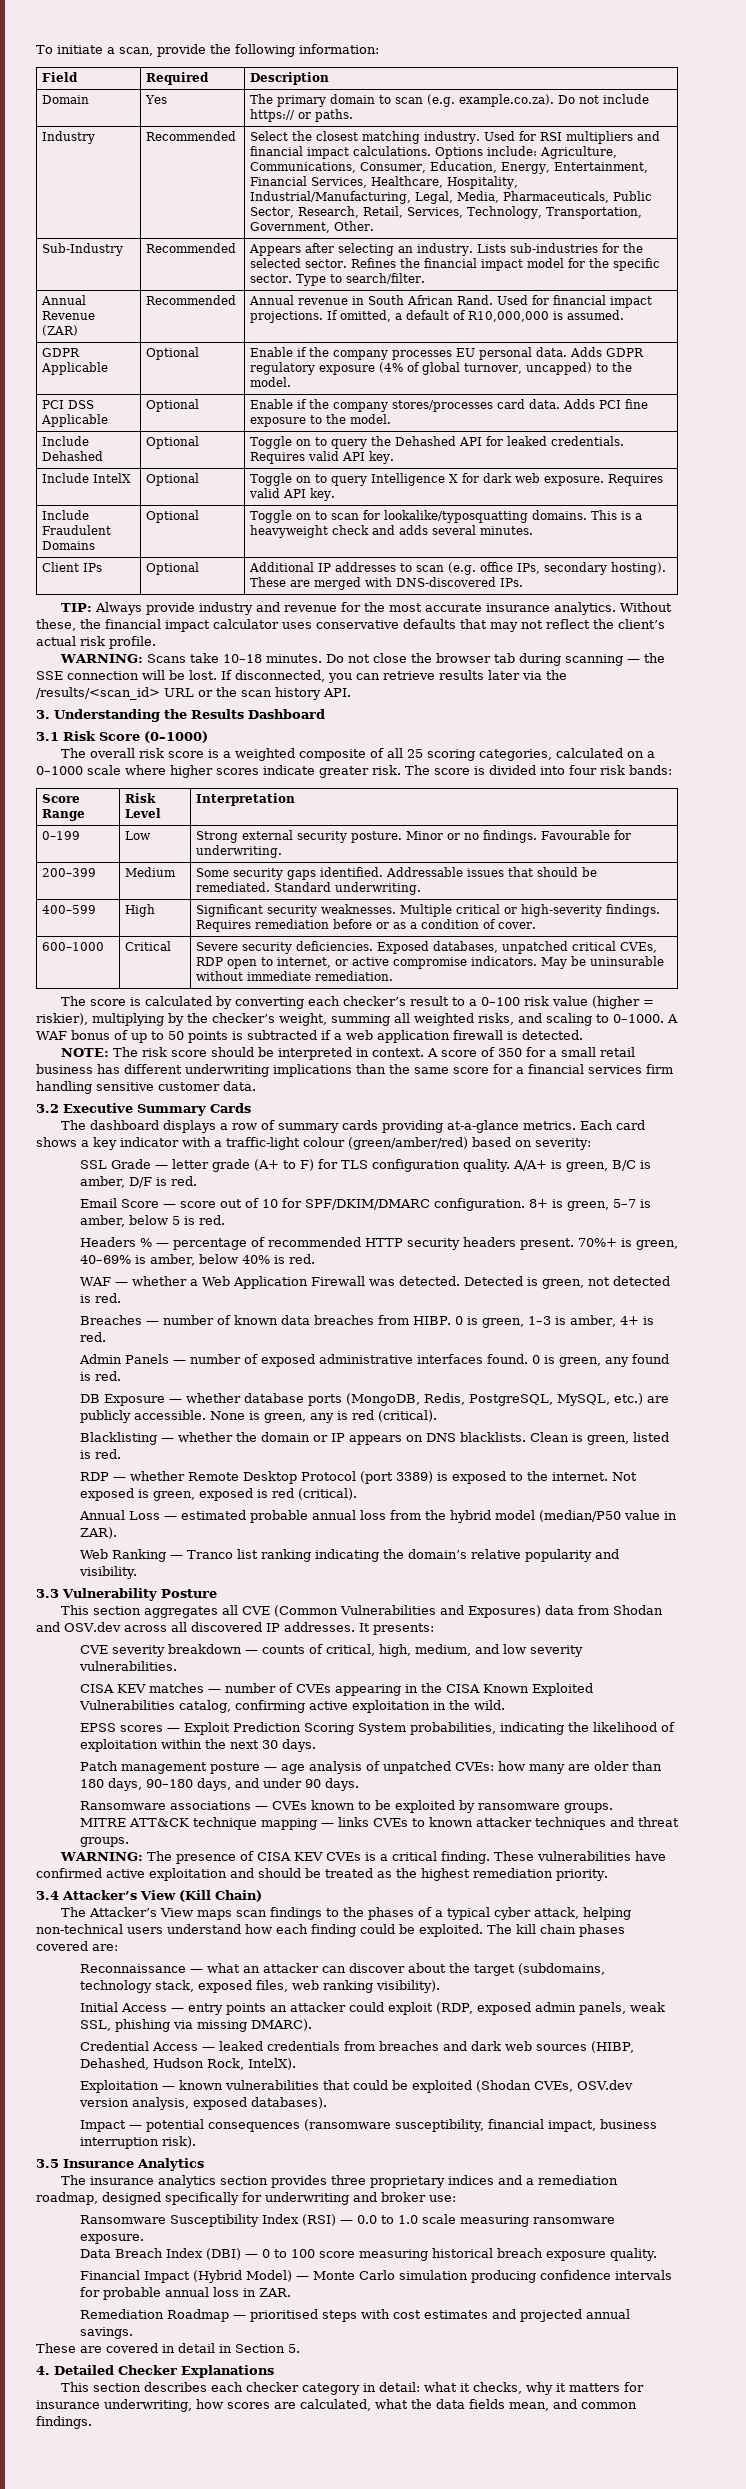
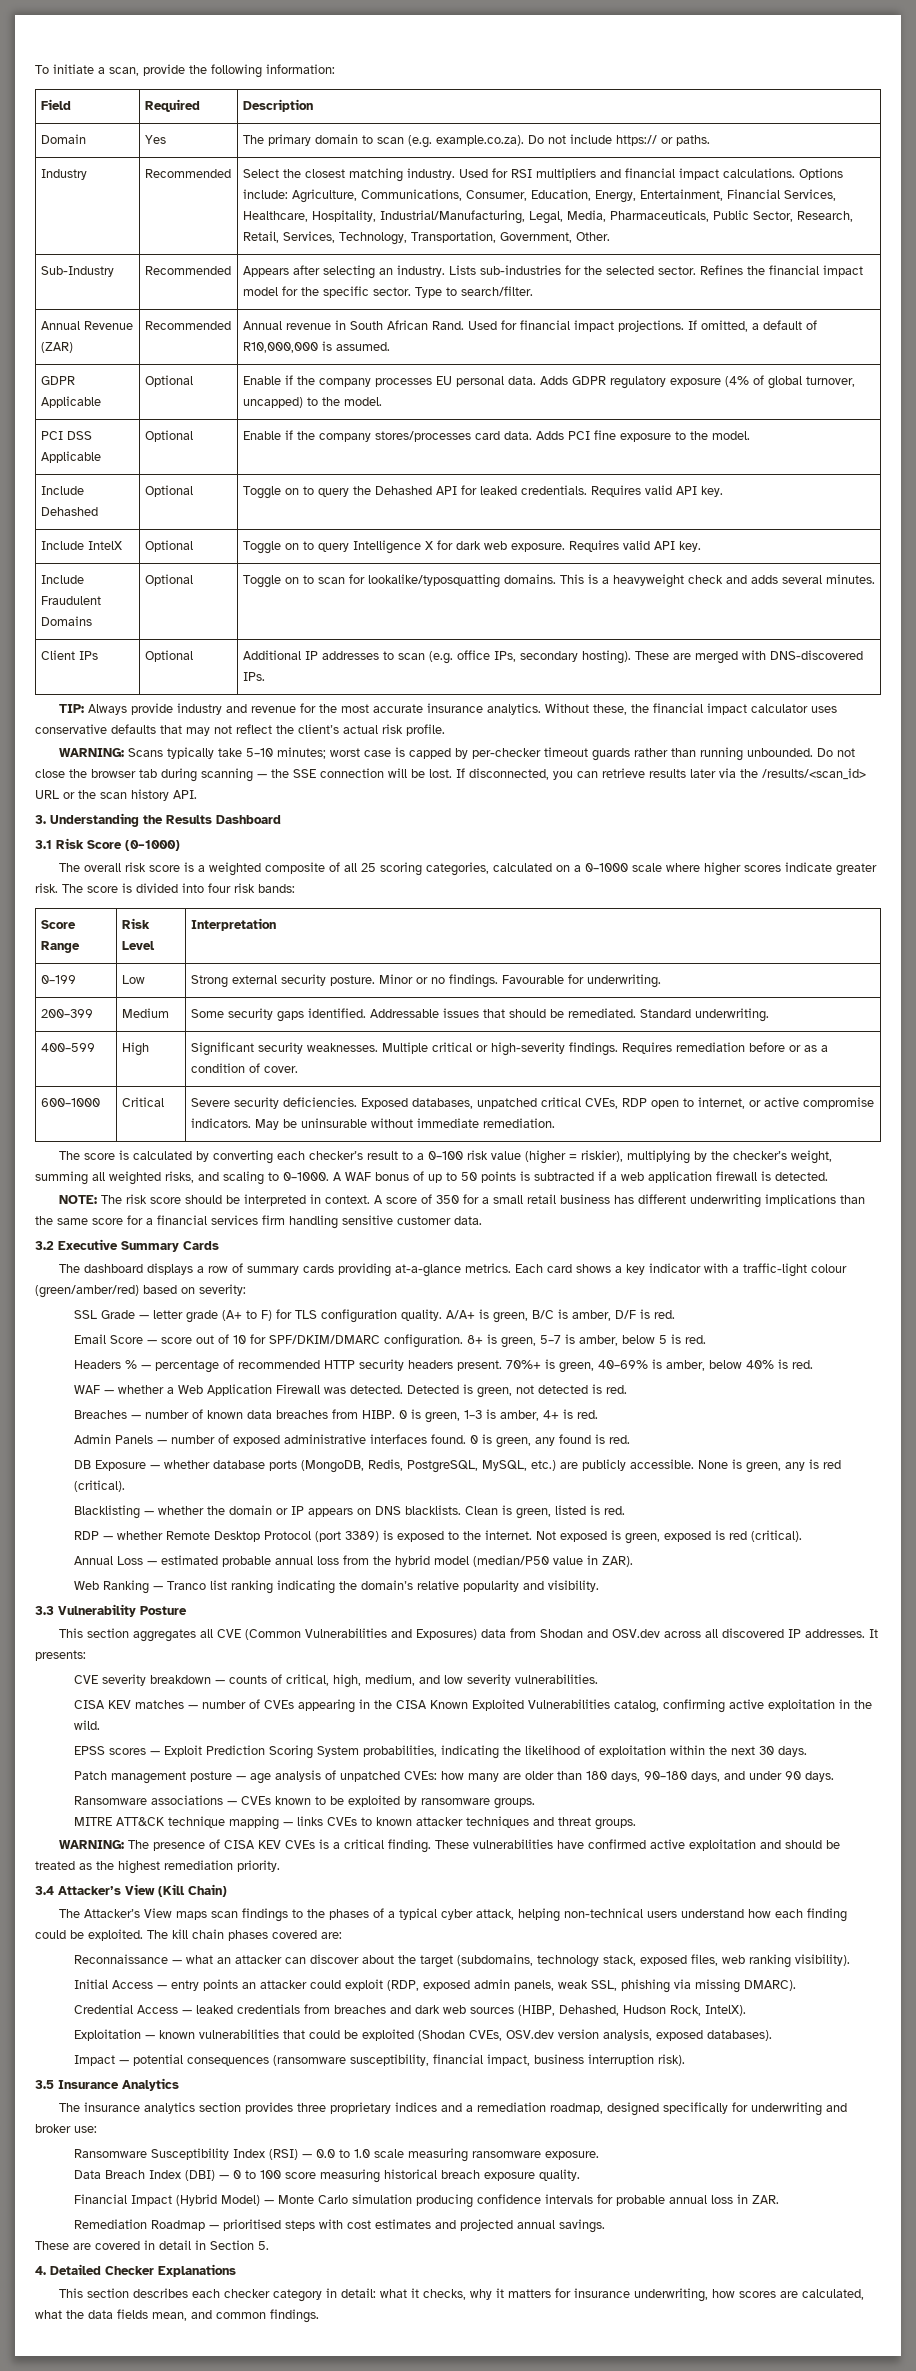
- WARNING: Scans take 10–18 minutes.
+ WARNING: Scans typically take 5–10 minutes; worst case is capped by per-checker timeout guards rather than running unbounded.

